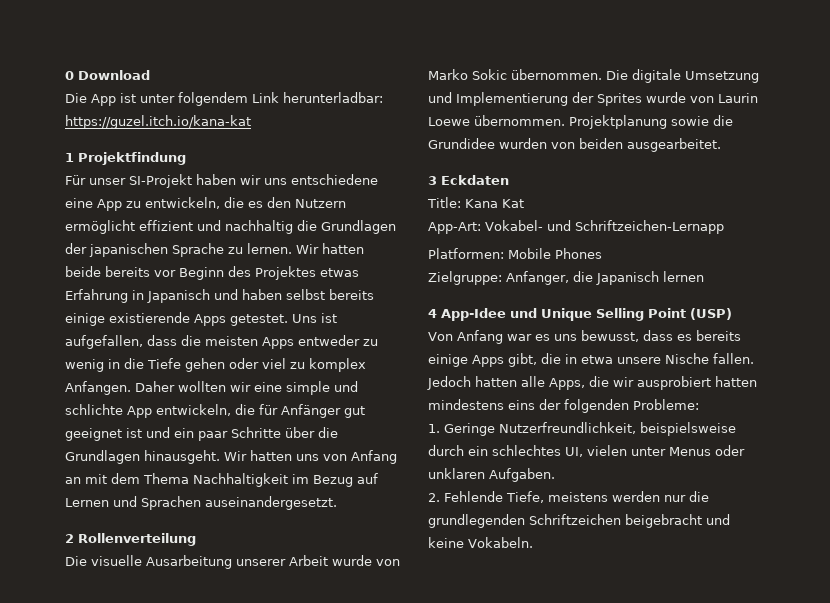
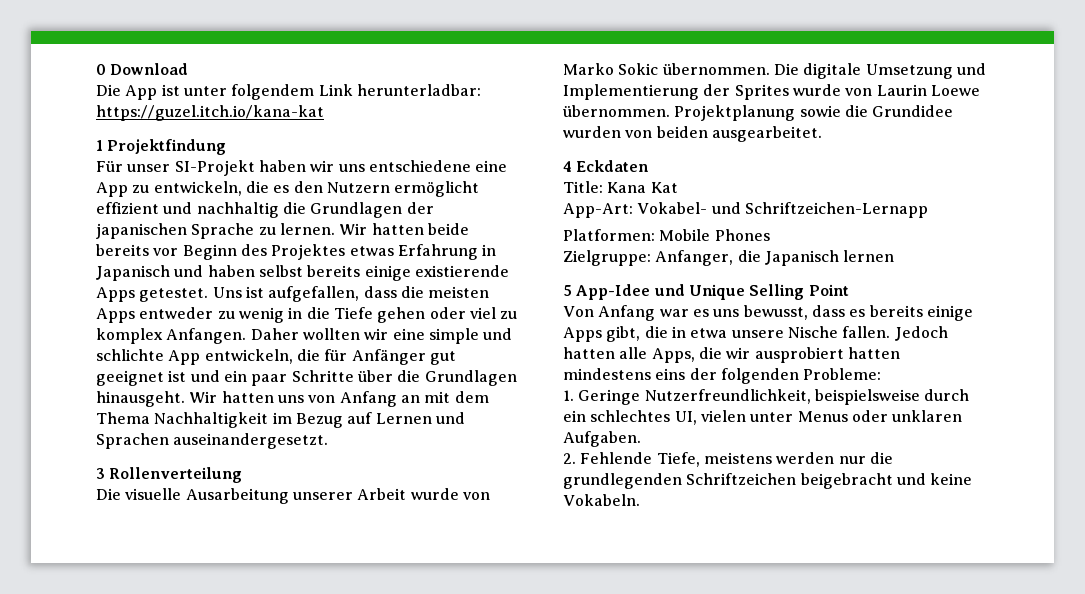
- 2 Rollenverteilung
+ 3 Rollenverteilung
- 3 Eckdaten
+ 4 Eckdaten
- 4 App-Idee und Unique Selling Point (USP)
+ 5 App-Idee und Unique Selling Point

